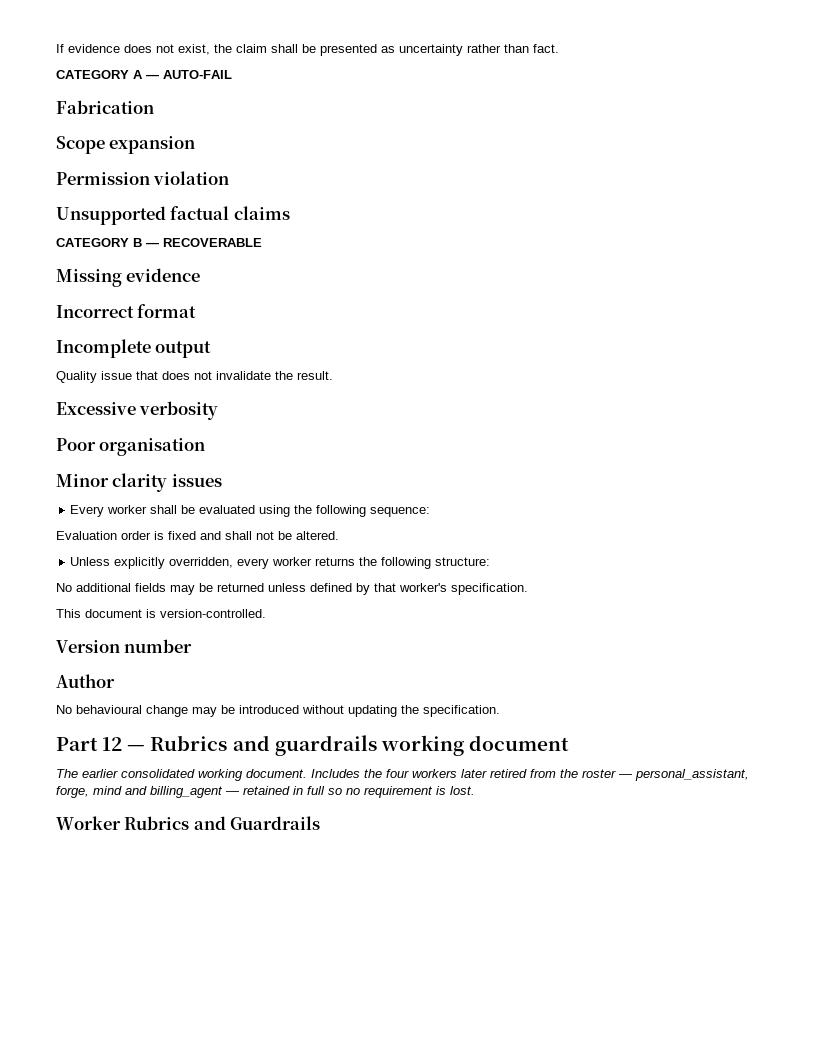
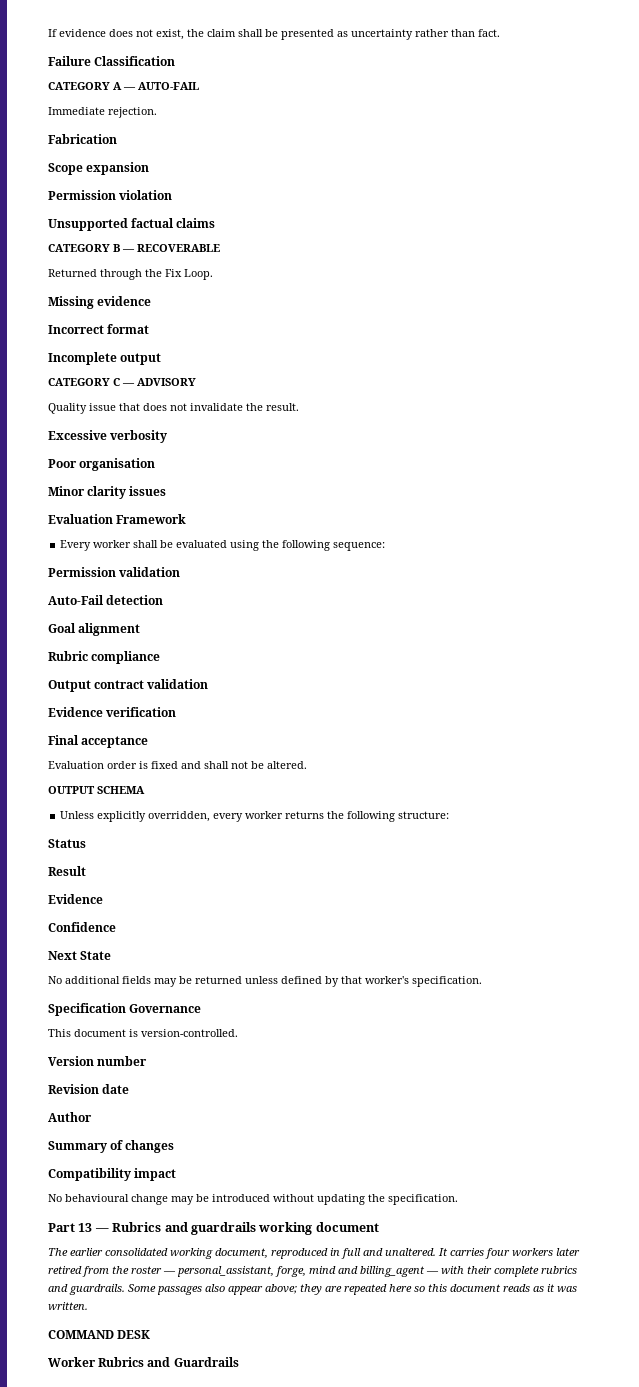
+ Failure Classification
+ Immediate rejection.
+ Returned through the Fix Loop.
+ CATEGORY C — ADVISORY
+ Evaluation Framework
+ Permission validation
+ Auto-Fail detection
+ Goal alignment
+ Rubric compliance
+ Output contract validation
+ Evidence verification
+ Final acceptance
+ OUTPUT SCHEMA
+ Status
+ Result
+ Evidence
+ Confidence
+ Next State
+ Specification Governance
+ Revision date
+ Summary of changes
+ Compatibility impact
- Part 12 — Rubrics and guardrails working document
+ Part 13 — Rubrics and guardrails working document
- The earlier consolidated working document. Includes the four workers later retired from the roster — personal_assistant, forge, mind and billing_agent — retained in full so no requirement is lost.
+ The earlier consolidated working document, reproduced in full and unaltered. It carries four workers later retired from the roster — personal_assistant, forge, mind and billing_agent — with their complete rubrics and guardrails. Some passages also appear above; they are repeated here so this document reads as it was written.
+ COMMAND DESK

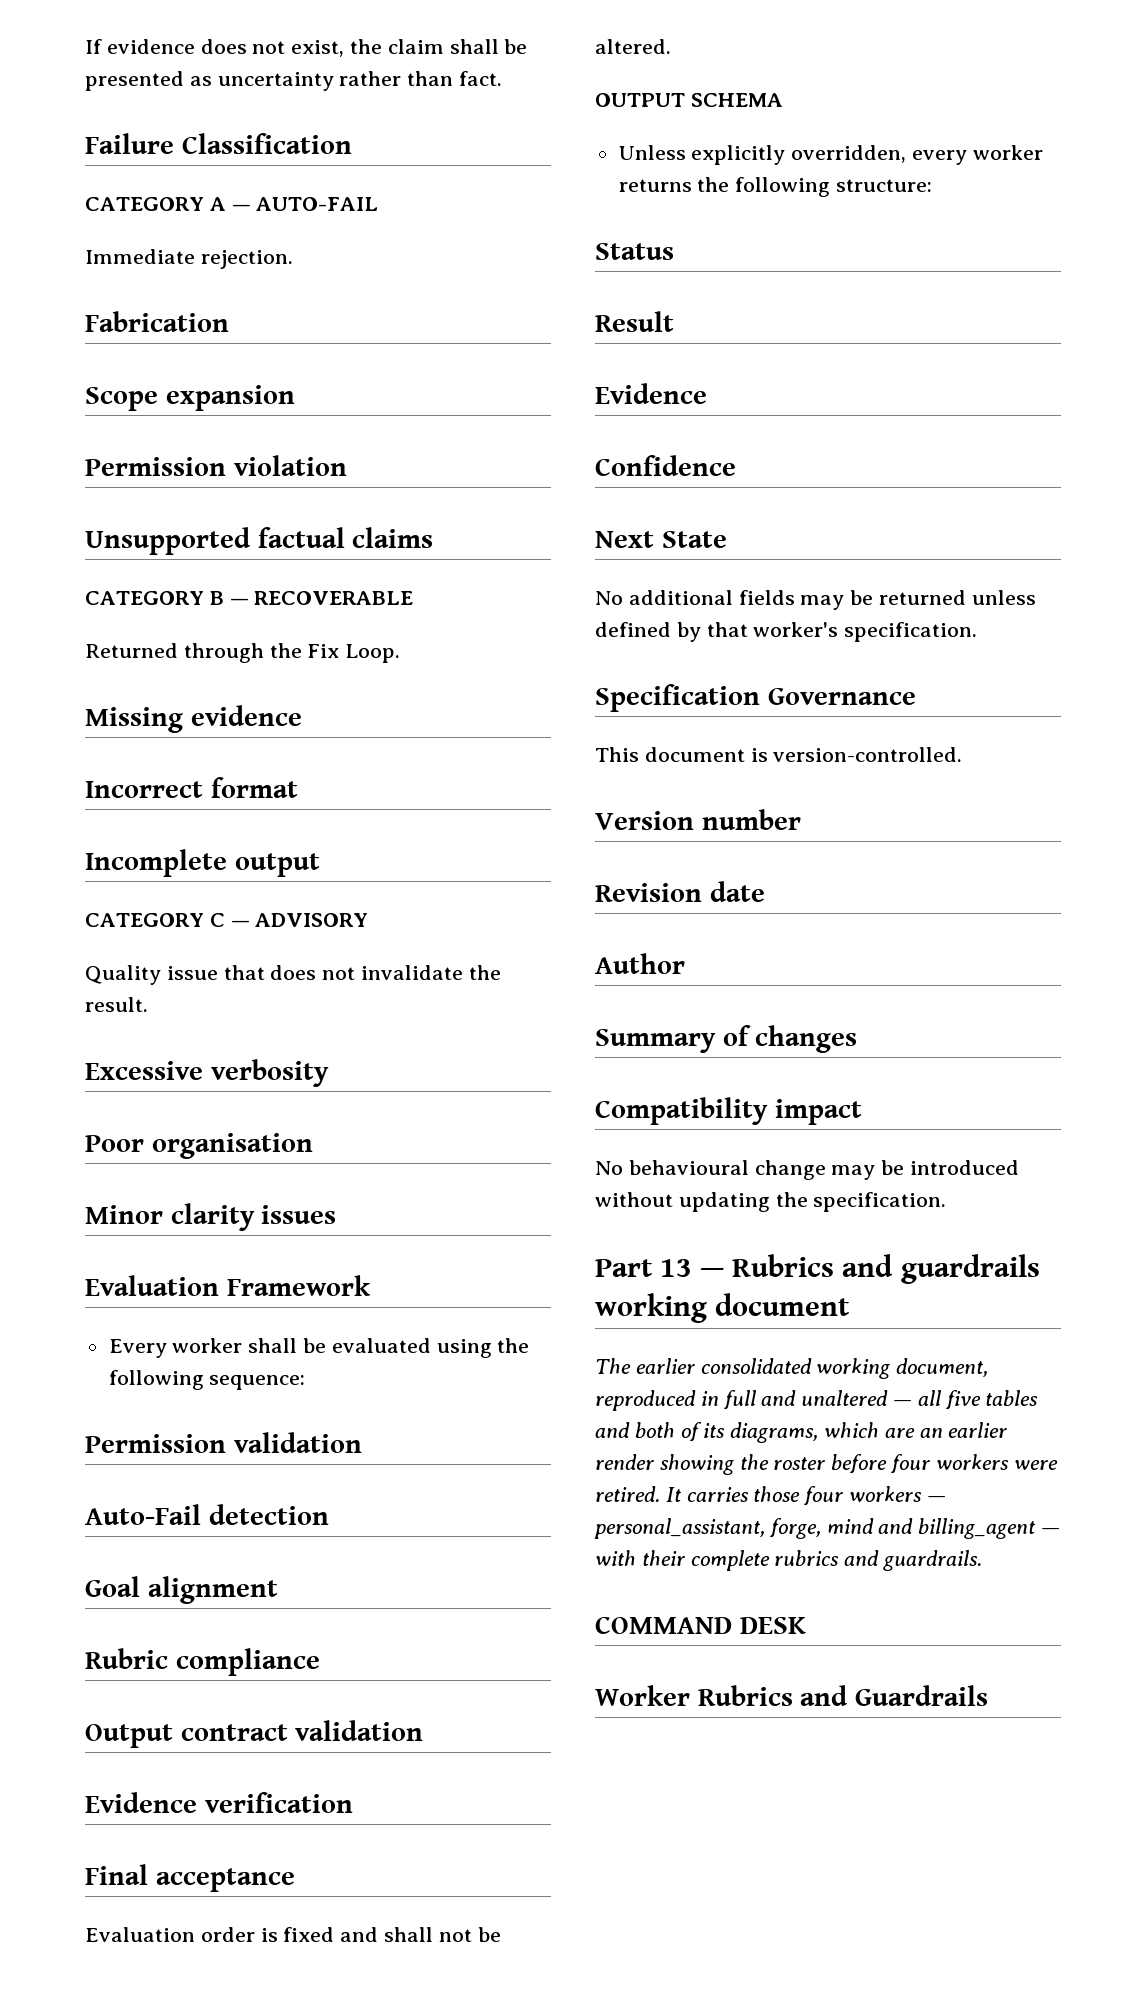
- The earlier consolidated working document, reproduced in full and unaltered.
+ The earlier consolidated working document, reproduced in full and unaltered — all five tables and both of its diagrams, which are an earlier render showing the roster before four workers were retired.
- It carries four workers later retired from the roster — personal_assistant, forge, mind and billing_agent — with their complete rubrics and guardrails. Some passages also appear above; they are repeated here so this document reads as it was written.
+ It carries those four workers — personal_assistant, forge, mind and billing_agent — with their complete rubrics and guardrails.

